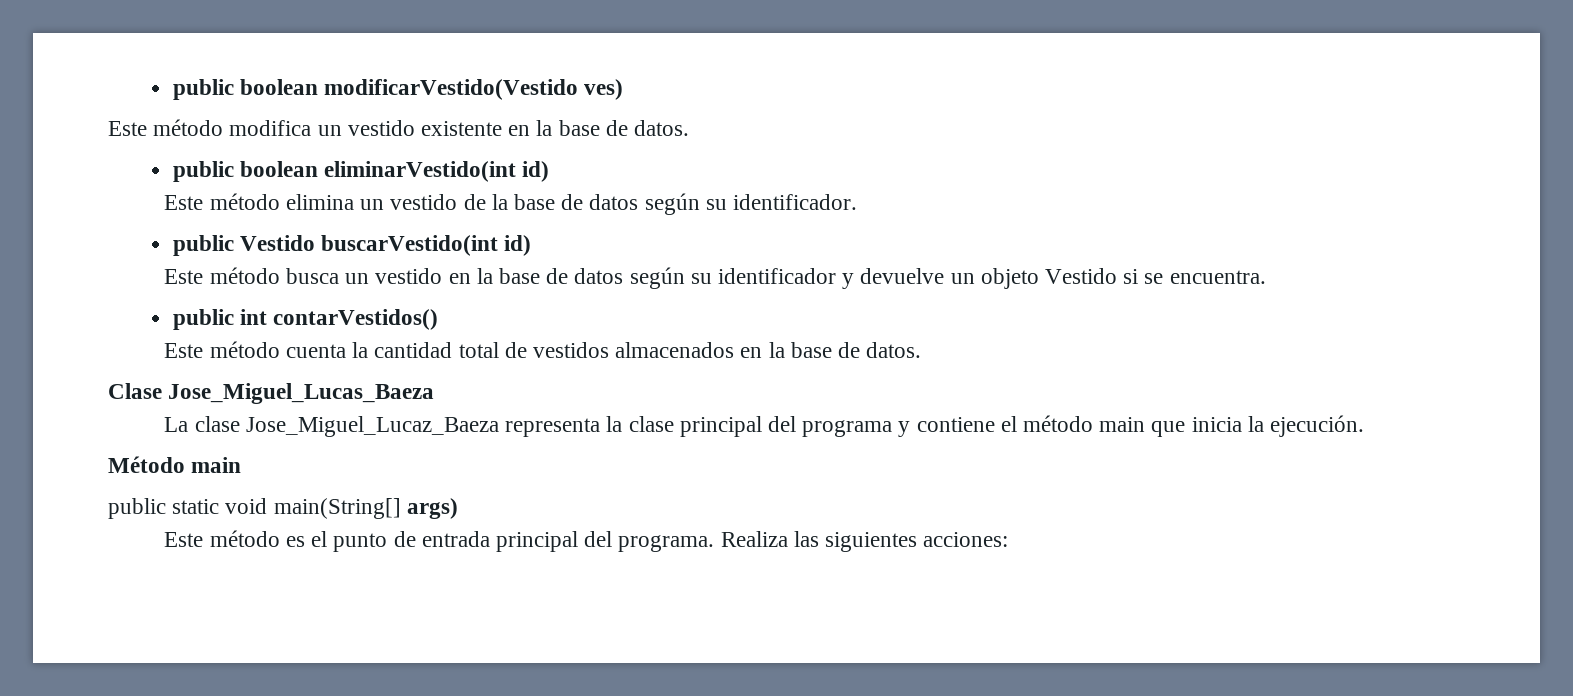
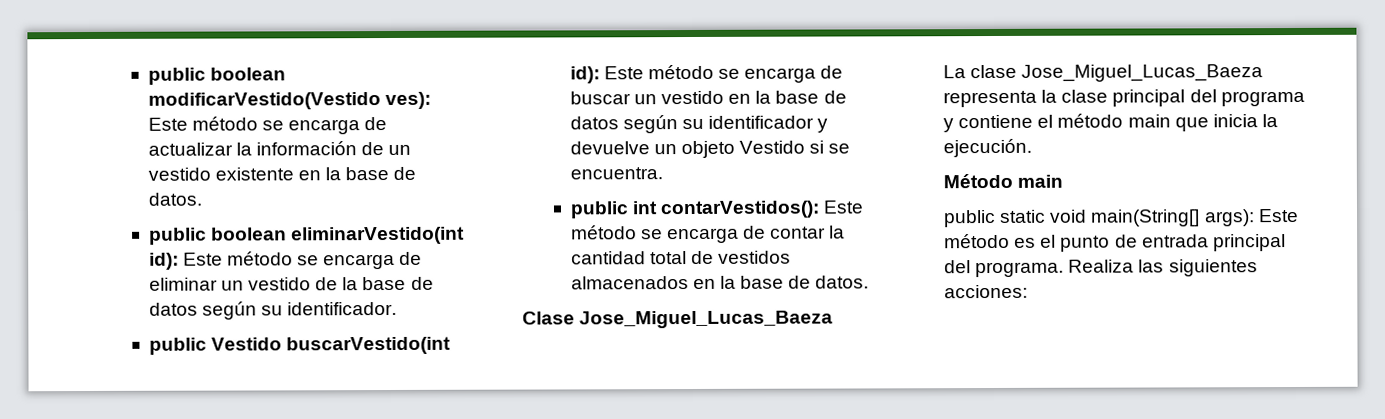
- public boolean modificarVestido(Vestido ves)
- Este método modifica un vestido existente en la base de datos.
+ public boolean modificarVestido(Vestido ves): Este método se encarga de actualizar la información de un vestido existente en la base de datos.
- public boolean eliminarVestido(int id)
- Este método elimina un vestido de la base de datos según su identificador.
+ public boolean eliminarVestido(int id): Este método se encarga de eliminar un vestido de la base de datos según su identificador.
- public Vestido buscarVestido(int id)
- Este método busca un vestido en la base de datos según su identificador y devuelve un objeto Vestido si se encuentra.
+ public Vestido buscarVestido(int id): Este método se encarga de buscar un vestido en la base de datos según su identificador y devuelve un objeto Vestido si se encuentra.
- public int contarVestidos()
- Este método cuenta la cantidad total de vestidos almacenados en la base de datos.
+ public int contarVestidos(): Este método se encarga de contar la cantidad total de vestidos almacenados en la base de datos.
- La clase Jose_Miguel_Lucaz_Baeza representa la clase principal del programa y contiene el método main que inicia la ejecución.
+ La clase Jose_Miguel_Lucas_Baeza representa la clase principal del programa y contiene el método main que inicia la ejecución.
- public static void main(String[] args)
- Este método es el punto de entrada principal del programa.
+ public static void main(String[] args): Este método es el punto de entrada principal del programa.

